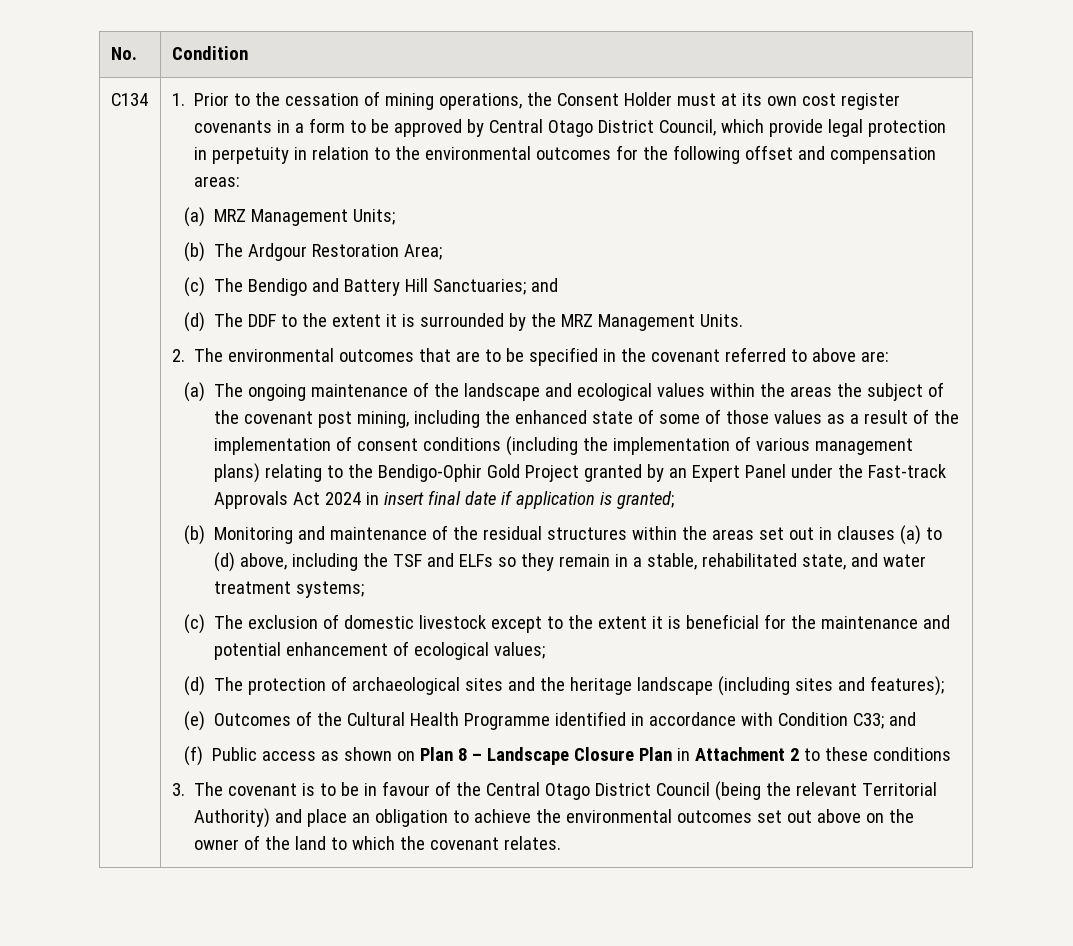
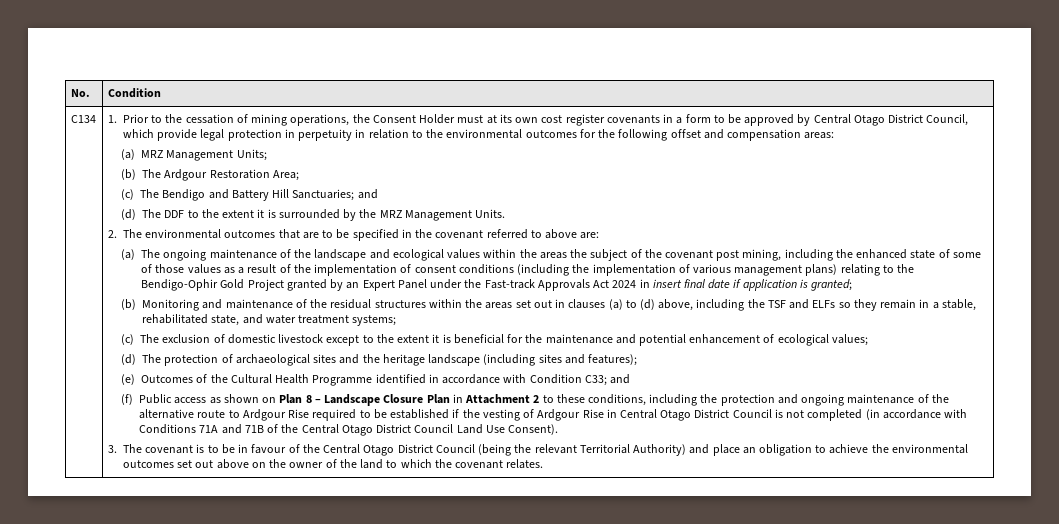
- (f) Public access as shown on Plan 8 – Landscape Closure Plan in Attachment 2 to these conditions
+ (f) Public access as shown on Plan 8 – Landscape Closure Plan in Attachment 2 to these conditions, including the protection and ongoing maintenance of the alternative route to Ardgour Rise required to be established if the vesting of Ardgour Rise in Central Otago District Council is not completed (in accordance with Conditions 71A and 71B of the Central Otago District Council Land Use Consent).

